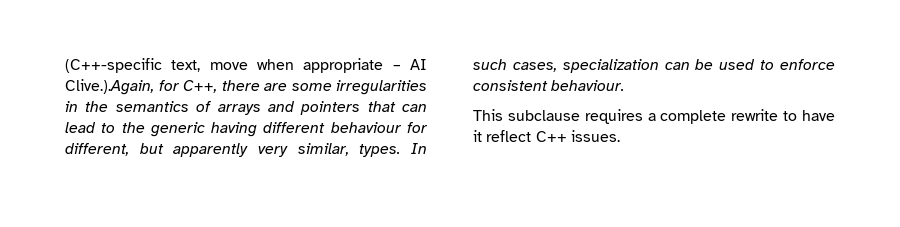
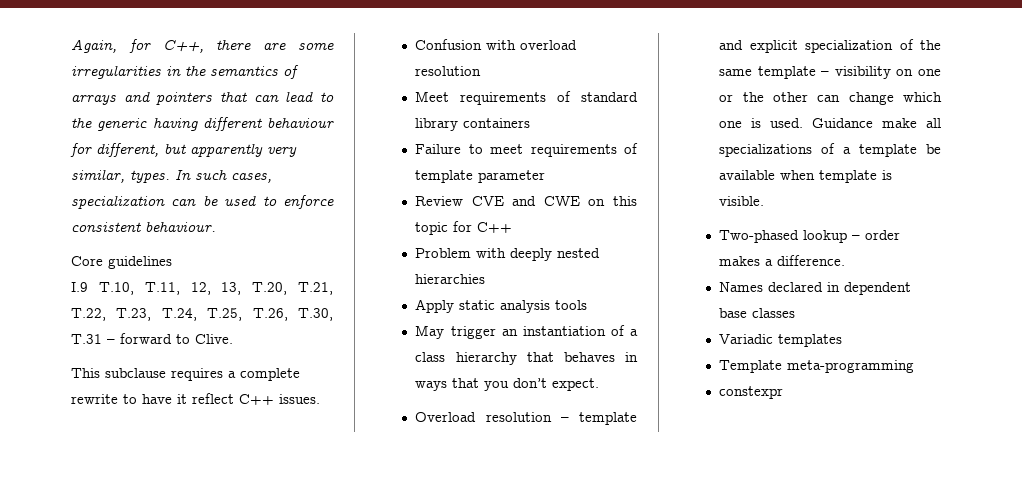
- (C++-specific text, move when appropriate – AI Clive.).Again, for C++, there are some irregularities in the semantics of arrays and pointers that can lead to the generic having different behaviour for different, but apparently very similar, types.
+ Again, for C++, there are some irregularities in the semantics of arrays and pointers that can lead to the generic having different behaviour for different, but apparently very similar, types.
+ Core guidelines
+ I.9 T.10, T.11, 12, 13, T.20, T.21, T.22, T.23, T.24, T.25, T.26, T.30, T.31 – forward to Clive.
+ Confusion with overload resolution
+ Meet requirements of standard library containers
+ Failure to meet requirements of template parameter
+ Review CVE and CWE on this topic for C++
+ Problem with deeply nested hierarchies
+ Apply static analysis tools
+ May trigger an instantiation of a class hierarchy that behaves in ways that you don’t expect.
+ Overload resolution – template and explicit specialization of the same template – visibility on one or the other can change which one is used. Guidance make all specializations of a template be available when template is visible.
+ Two-phased lookup – order makes a difference.
+ Names declared in dependent base classes
+ Variadic templates
+ Template meta-programming
+ constexpr

